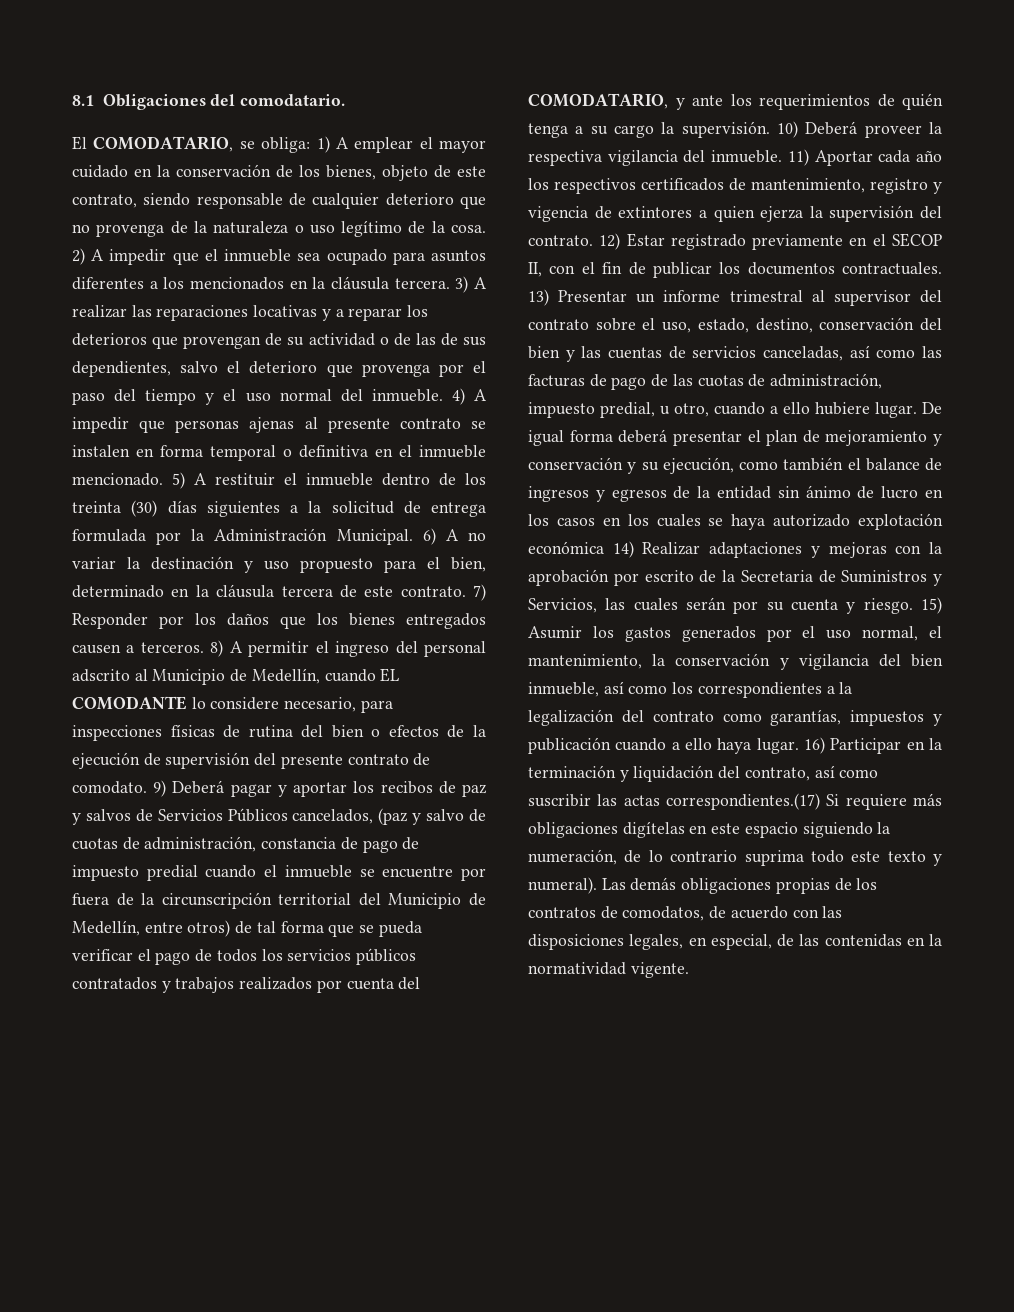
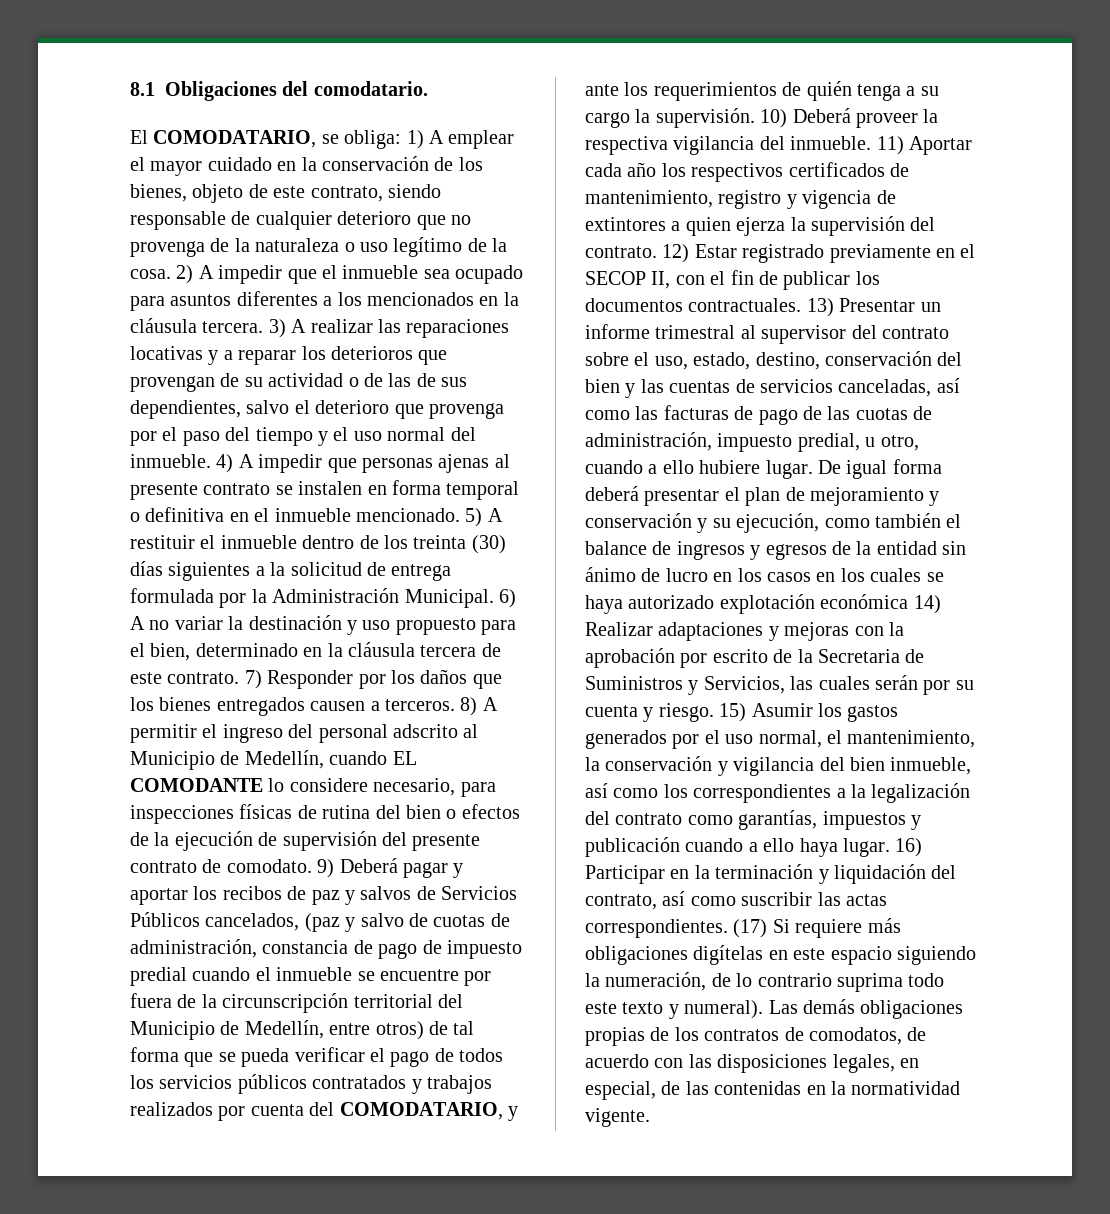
- 16) Participar en la terminación y liquidación del contrato, así como suscribir las actas correspondientes.(17) Si requiere más obligaciones digítelas en este espacio siguiendo la numeración, de lo contrario suprima todo este texto y numeral).
+ 16) Participar en la terminación y liquidación del contrato, así como suscribir las actas correspondientes. (17) Si requiere más obligaciones digítelas en este espacio siguiendo la numeración, de lo contrario suprima todo este texto y numeral).

